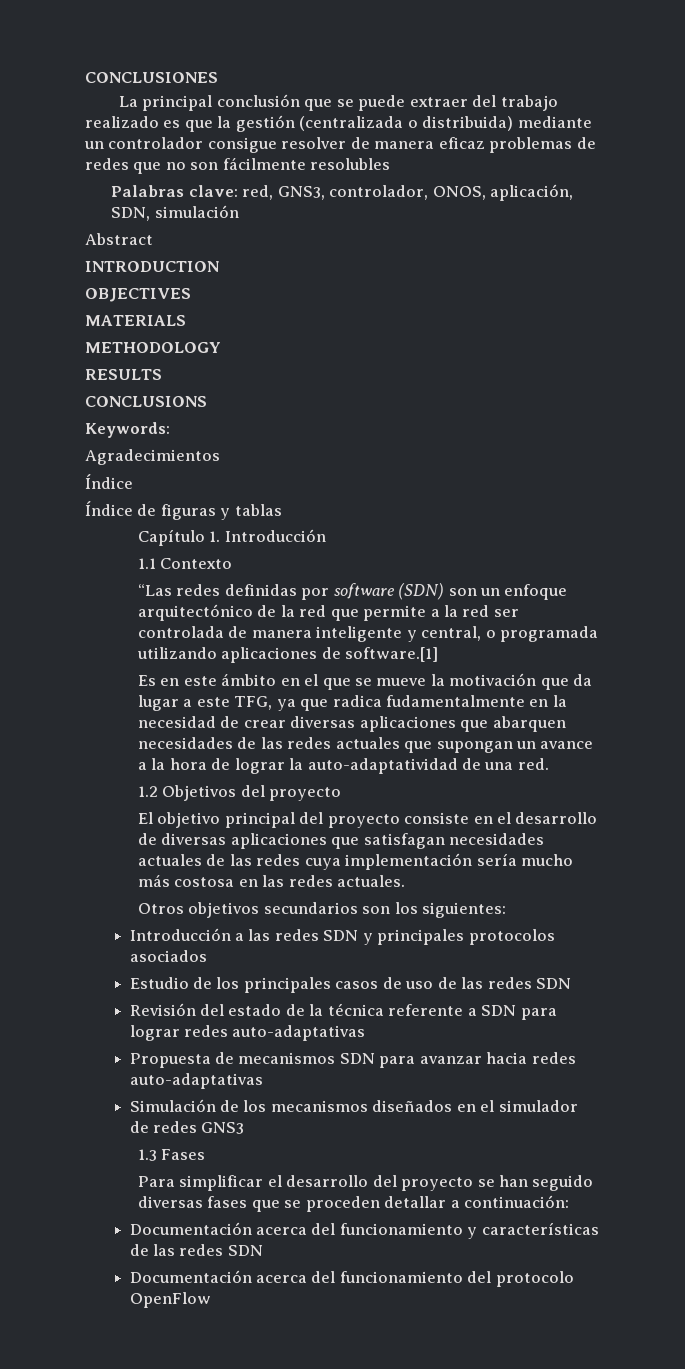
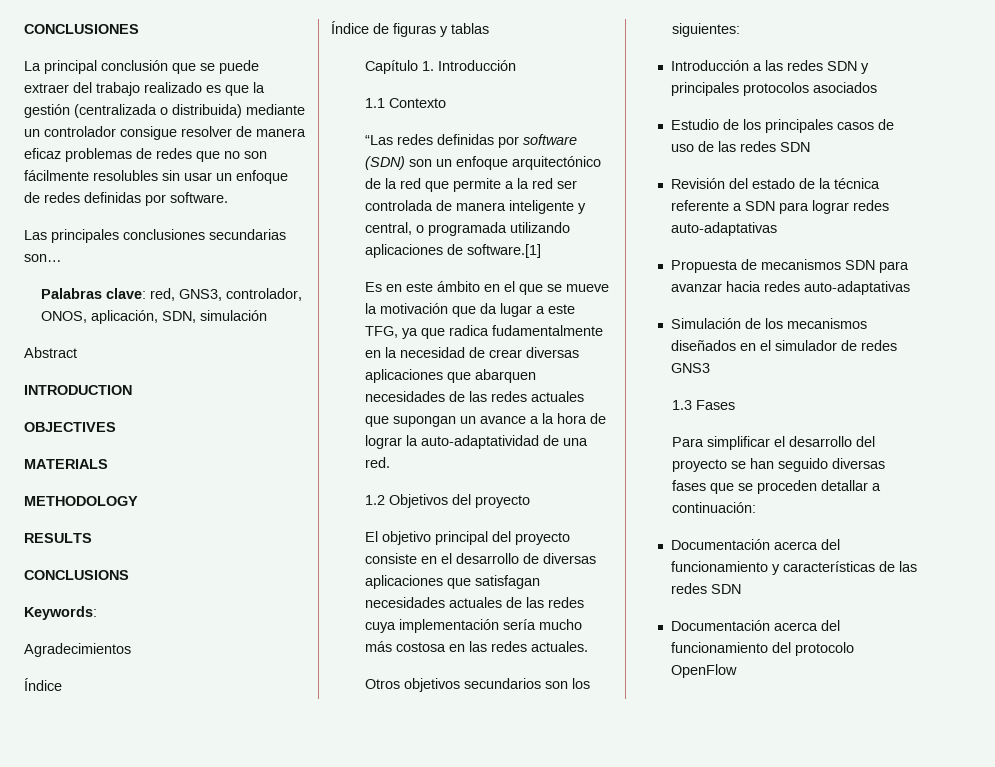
- La principal conclusión que se puede extraer del trabajo realizado es que la gestión (centralizada o distribuida) mediante un controlador consigue resolver de manera eficaz problemas de redes que no son fácilmente resolubles
+ La principal conclusión que se puede extraer del trabajo realizado es que la gestión (centralizada o distribuida) mediante un controlador consigue resolver de manera eficaz problemas de redes que no son fácilmente resolubles sin usar un enfoque de redes definidas por software.
+ Las principales conclusiones secundarias son…

